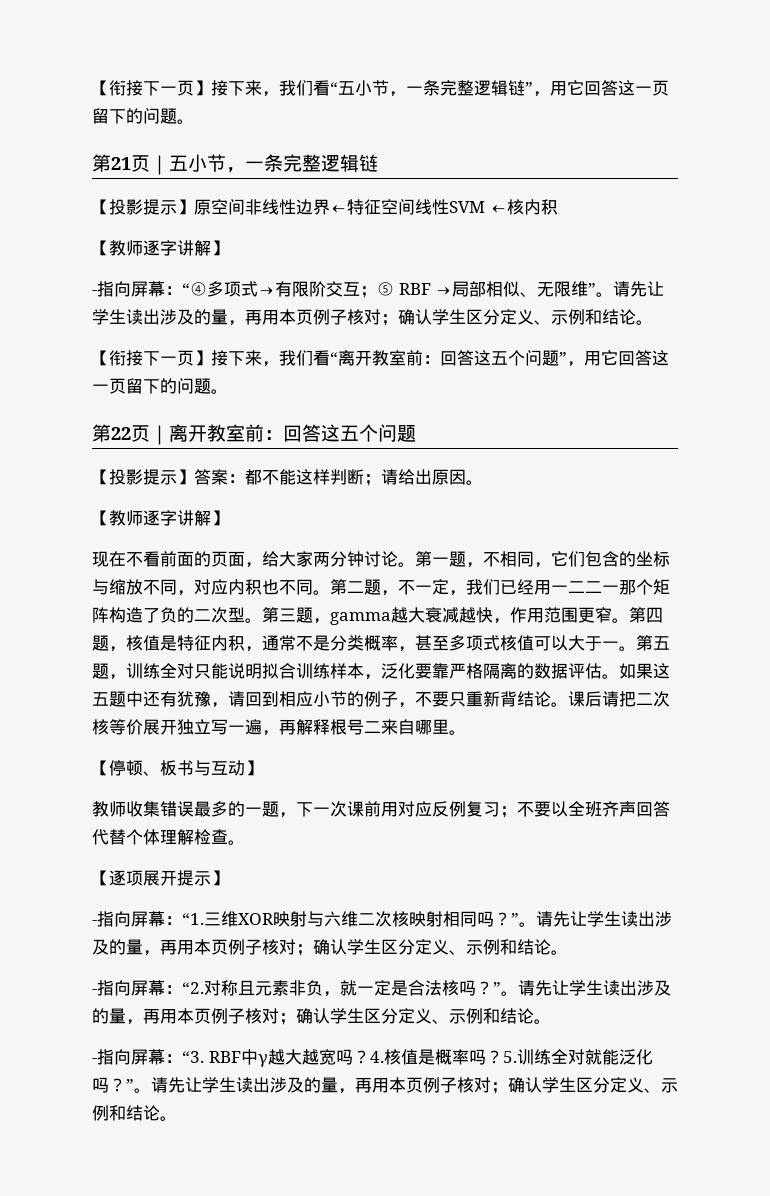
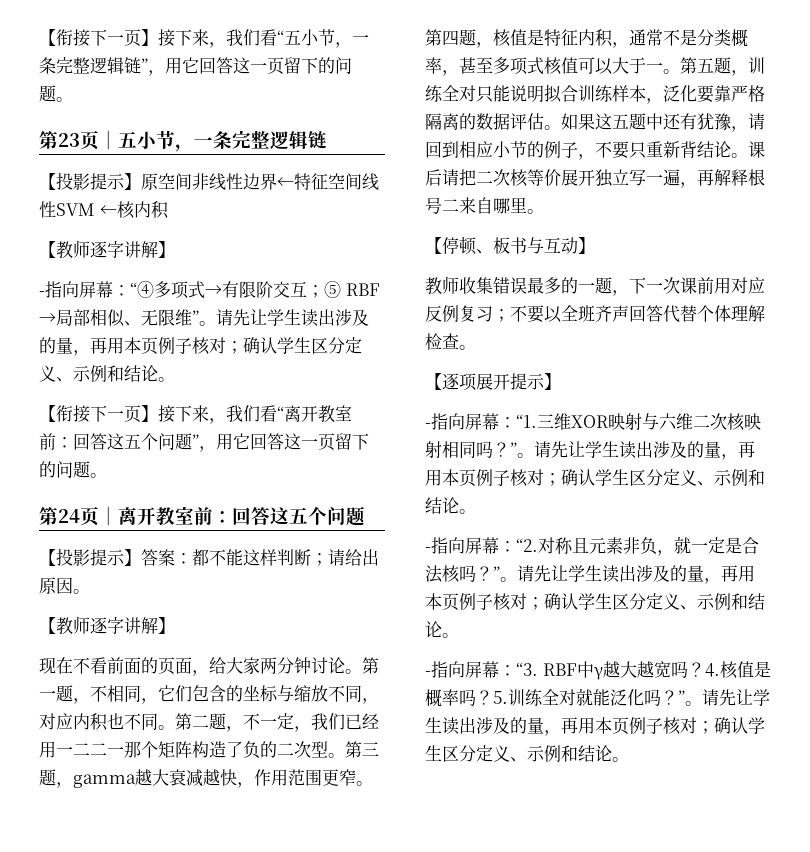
- 第21页｜五小节，一条完整逻辑链
+ 第23页｜五小节，一条完整逻辑链
- 第22页｜离开教室前：回答这五个问题
+ 第24页｜离开教室前：回答这五个问题

